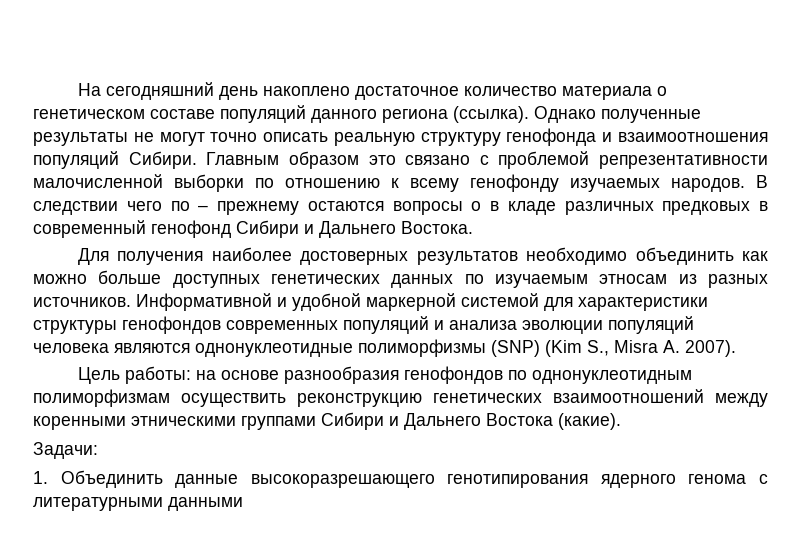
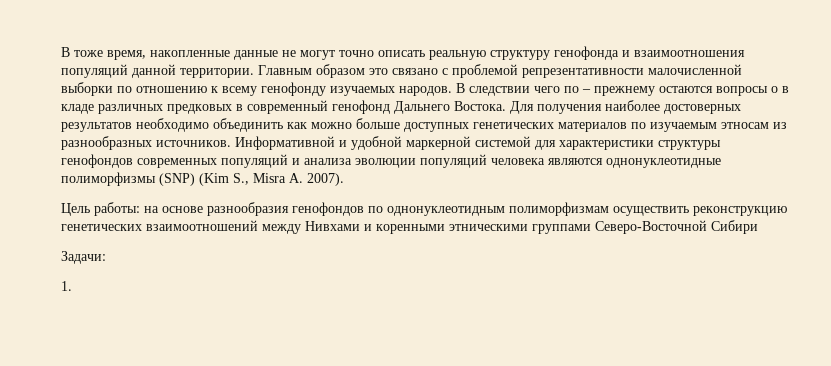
- На сегодняшний день накоплено достаточное количество материала о генетическом составе популяций данного региона (ссылка). Однако полученные результаты не могут точно описать реальную структуру генофонда и взаимоотношения популяций Сибири.
+ В тоже время, накопленные данные не могут точно описать реальную структуру генофонда и взаимоотношения популяций данной территории.
- В следствии чего по – прежнему остаются вопросы о в кладе различных предковых в современный генофонд Сибири и Дальнего Востока.
- Для получения наиболее достоверных результатов необходимо объединить как можно больше доступных генетических данных по изучаемым этносам из разных источников.
+ В следствии чего по – прежнему остаются вопросы о в кладе различных предковых в современный генофонд Дальнего Востока. Для получения наиболее достоверных результатов необходимо объединить как можно больше доступных генетических материалов по изучаемым этносам из разнообразных источников.
- Цель работы: на основе разнообразия генофондов по однонуклеотидным полиморфизмам осуществить реконструкцию генетических взаимоотношений между коренными этническими группами Сибири и Дальнего Востока (какие).
+ Цель работы: на основе разнообразия генофондов по однонуклеотидным полиморфизмам осуществить реконструкцию генетических взаимоотношений между Нивхами и коренными этническими группами Северо-Восточной Сибири
  Задачи:
- 1. Объединить данные высокоразрешающего генотипирования ядерного генома с литературными данными
+ 1.

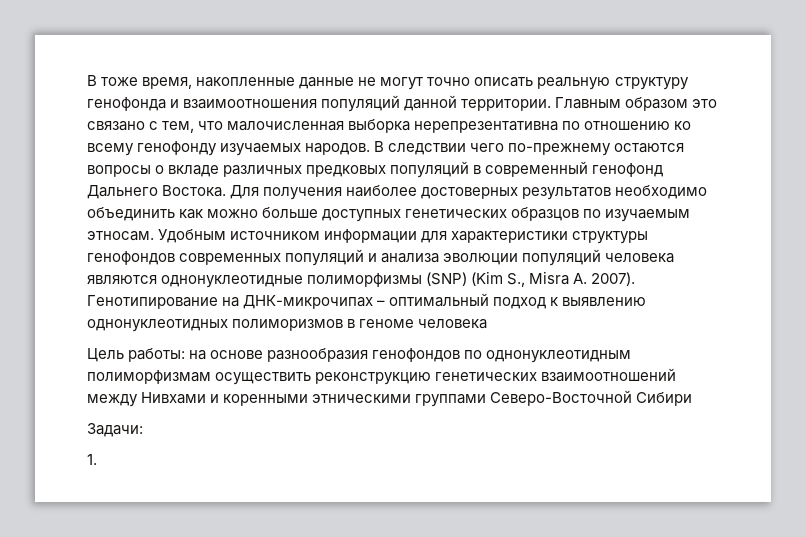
- Главным образом это связано с проблемой репрезентативности малочисленной выборки по отношению к всему генофонду изучаемых народов.
+ Главным образом это связано с тем, что малочисленная выборка нерепрезентативна по отношению ко всему генофонду изучаемых народов.
- В следствии чего по – прежнему остаются вопросы о в кладе различных предковых в современный генофонд Дальнего Востока.
+ В следствии чего по-прежнему остаются вопросы о вкладе различных предковых популяций в современный генофонд Дальнего Востока.
- Для получения наиболее достоверных результатов необходимо объединить как можно больше доступных генетических материалов по изучаемым этносам из разнообразных источников. Информативной и удобной маркерной системой для характеристики структуры генофондов современных популяций и анализа эволюции популяций человека являются однонуклеотидные полиморфизмы (SNP) (Kim S., Misra A. 2007).
+ Для получения наиболее достоверных результатов необходимо объединить как можно больше доступных генетических образцов по изучаемым этносам. Удобным источником информации для характеристики структуры генофондов современных популяций и анализа эволюции популяций человека являются однонуклеотидные полиморфизмы (SNP) (Kim S., Misra A. 2007). Генотипирование на ДНК-микрочипах – оптимальный подход к выявлению однонуклеотидных полиморизмов в геноме человека

